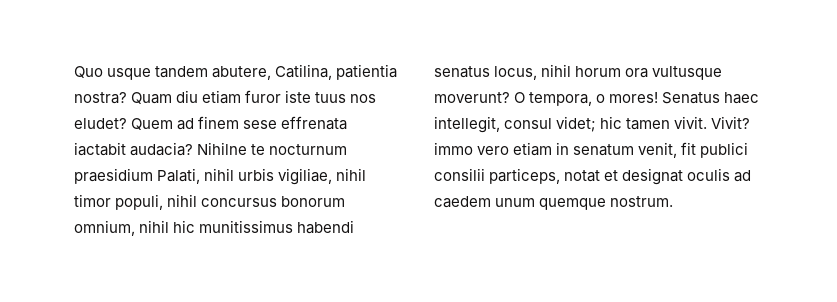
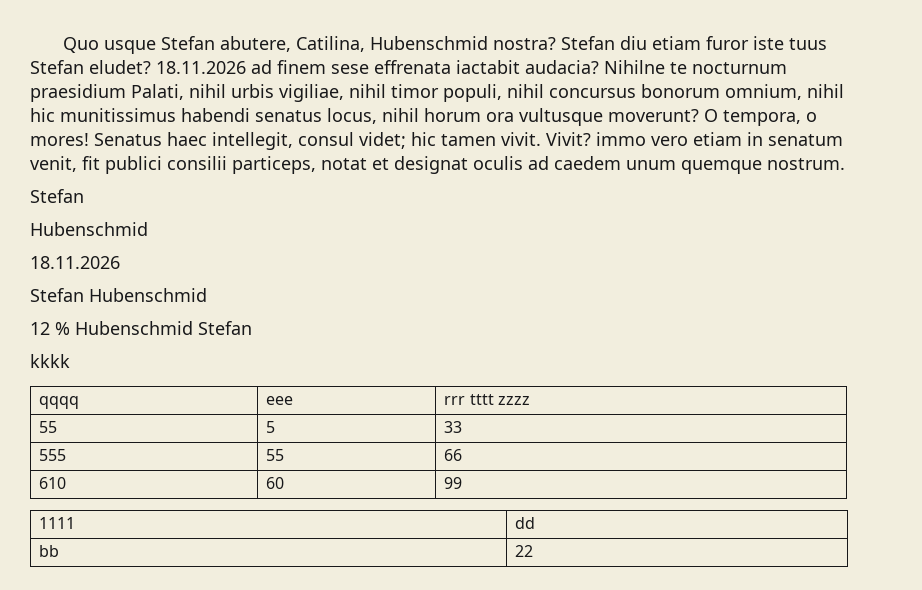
- Quo usque tandem abutere, Catilina, patientia nostra? Quam diu etiam furor iste tuus nos eludet? Quem ad finem sese effrenata iactabit audacia?
+ Quo usque Stefan abutere, Catilina, Hubenschmid nostra? Stefan diu etiam furor iste tuus Stefan eludet? 18.11.2026 ad finem sese effrenata iactabit audacia?
  Vivit? immo vero etiam in senatum venit, fit publici consilii particeps, notat et designat oculis ad caedem unum quemque nostrum.
+ Stefan
+ Hubenschmid
+ 18.11.2026
+ Stefan Hubenschmid
+ 12 % Hubenschmid Stefan
+ kkkk
+ qqqq | eee | rrr tttt zzzz
+ 55 | 5 | 33
+ 555 | 55 | 66
+ 610 | 60 | 99
+ 1111 | dd
+ bb | 22

